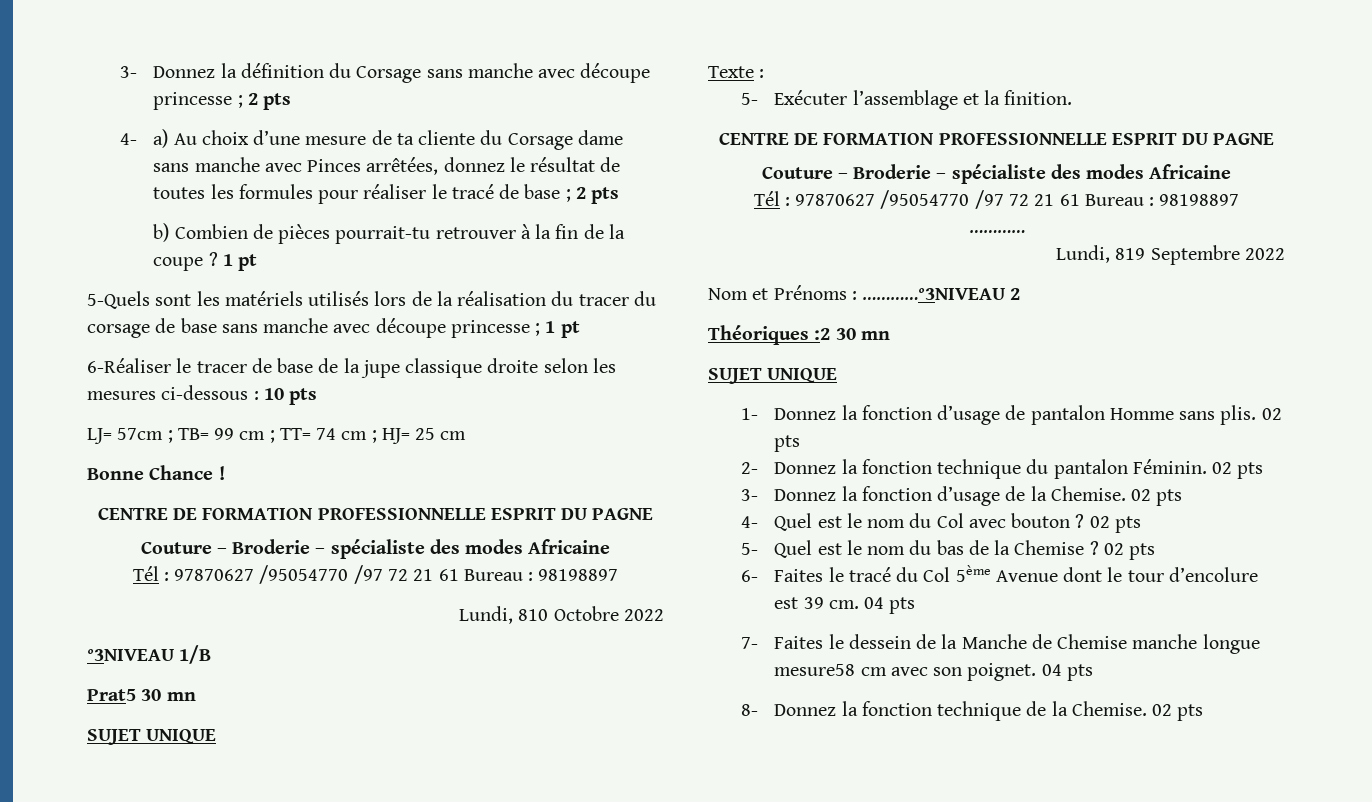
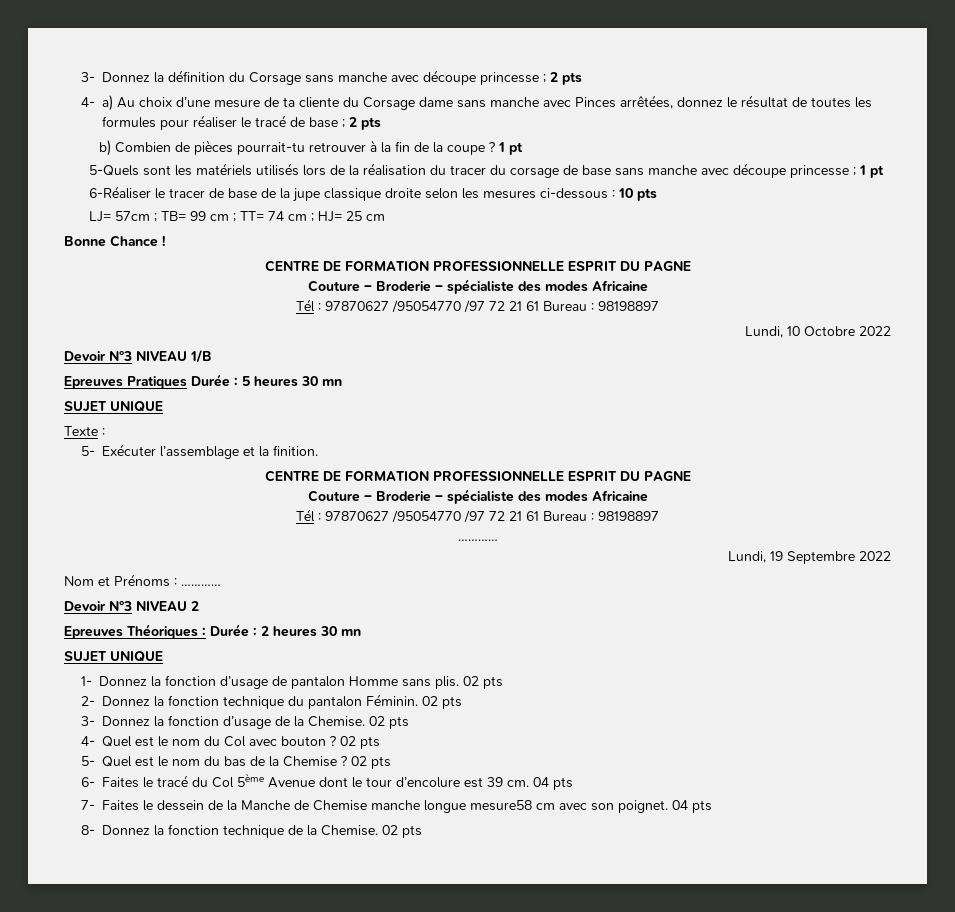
- Lundi, 810 Octobre 2022
+ Lundi, 10 Octobre 2022
- °3NIVEAU 1/B
- Prat5 30 mn
+ Devoir N°3 NIVEAU 1/B
+ Epreuves Pratiques Durée : 5 heures 30 mn
- Lundi, 819 Septembre 2022
+ Lundi, 19 Septembre 2022
- Nom et Prénoms : …………°3NIVEAU 2
- Théoriques :2 30 mn
+ Nom et Prénoms : …………
+ Devoir N°3 NIVEAU 2
+ Epreuves Théoriques : Durée : 2 heures 30 mn

